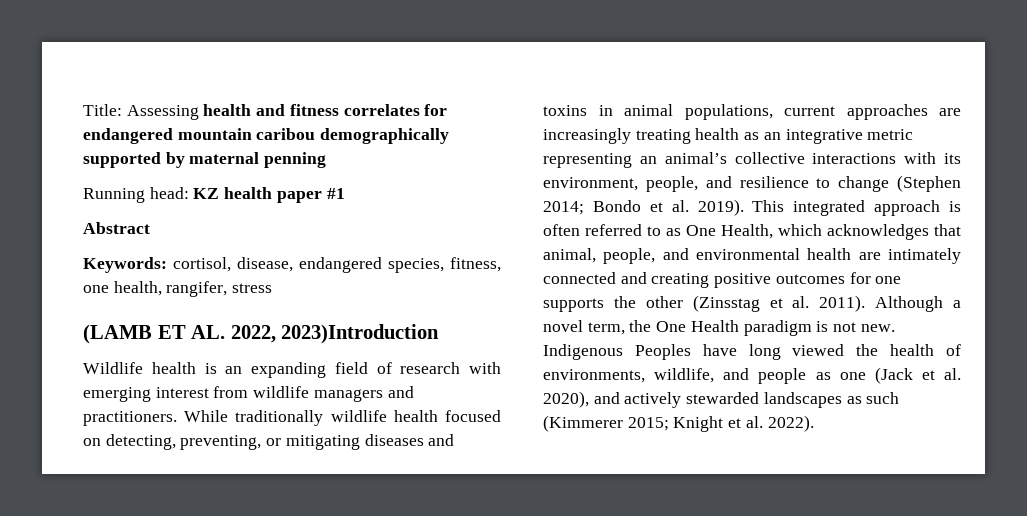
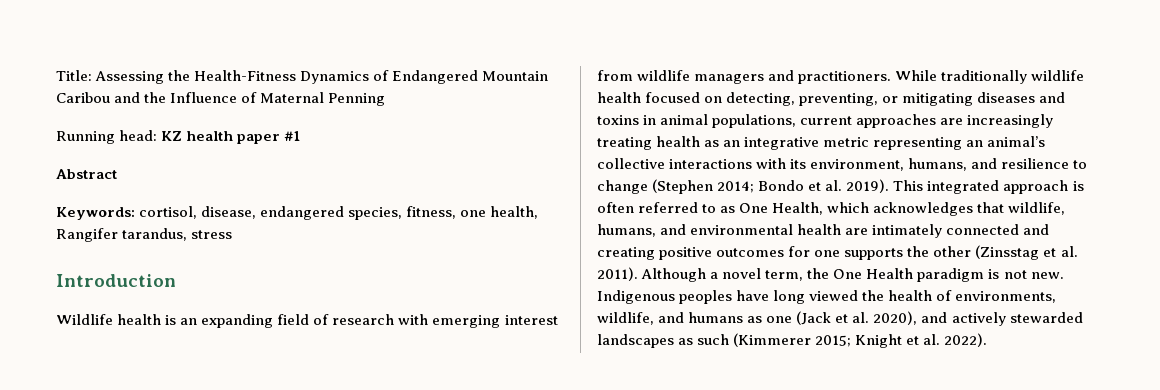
- Title: Assessing health and fitness correlates for endangered mountain caribou demographically supported by maternal penning
+ Title: Assessing the Health-Fitness Dynamics of Endangered Mountain Caribou and the Influence of Maternal Penning
- Keywords: cortisol, disease, endangered species, fitness, one health, rangifer, stress
+ Keywords: cortisol, disease, endangered species, fitness, one health, Rangifer tarandus, stress
- (LAMB ET AL. 2022, 2023)Introduction
+ Introduction
- While traditionally wildlife health focused on detecting, preventing, or mitigating diseases and toxins in animal populations, current approaches are increasingly treating health as an integrative metric representing an animal’s collective interactions with its environment, people, and resilience to change (Stephen 2014; Bondo et al. 2019).
+ While traditionally wildlife health focused on detecting, preventing, or mitigating diseases and toxins in animal populations, current approaches are increasingly treating health as an integrative metric representing an animal’s collective interactions with its environment, humans, and resilience to change (Stephen 2014; Bondo et al. 2019).
- This integrated approach is often referred to as One Health, which acknowledges that animal, people, and environmental health are intimately connected and creating positive outcomes for one supports the other (Zinsstag et al. 2011).
+ This integrated approach is often referred to as One Health, which acknowledges that wildlife, humans, and environmental health are intimately connected and creating positive outcomes for one supports the other (Zinsstag et al. 2011).
- Indigenous Peoples have long viewed the health of environments, wildlife, and people as one (Jack et al. 2020), and actively stewarded landscapes as such (Kimmerer 2015; Knight et al. 2022).
+ Indigenous peoples have long viewed the health of environments, wildlife, and humans as one (Jack et al. 2020), and actively stewarded landscapes as such (Kimmerer 2015; Knight et al. 2022).

